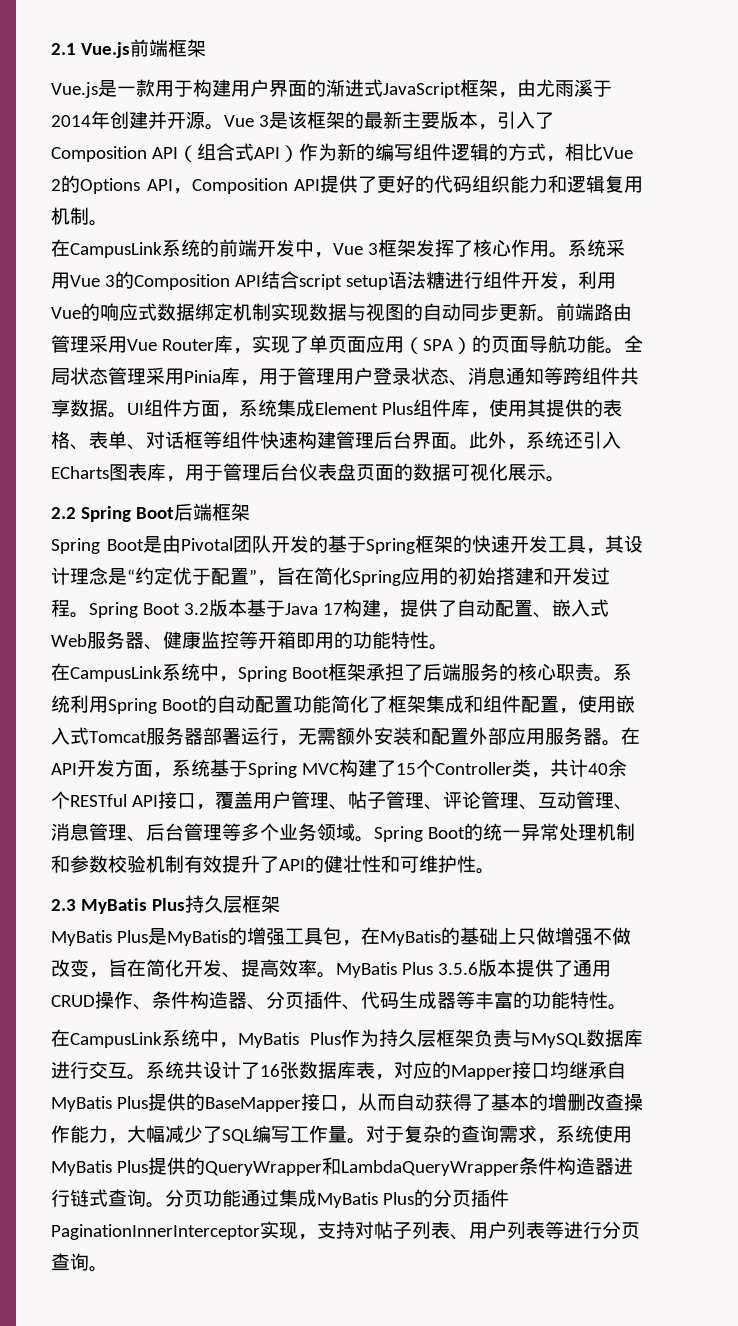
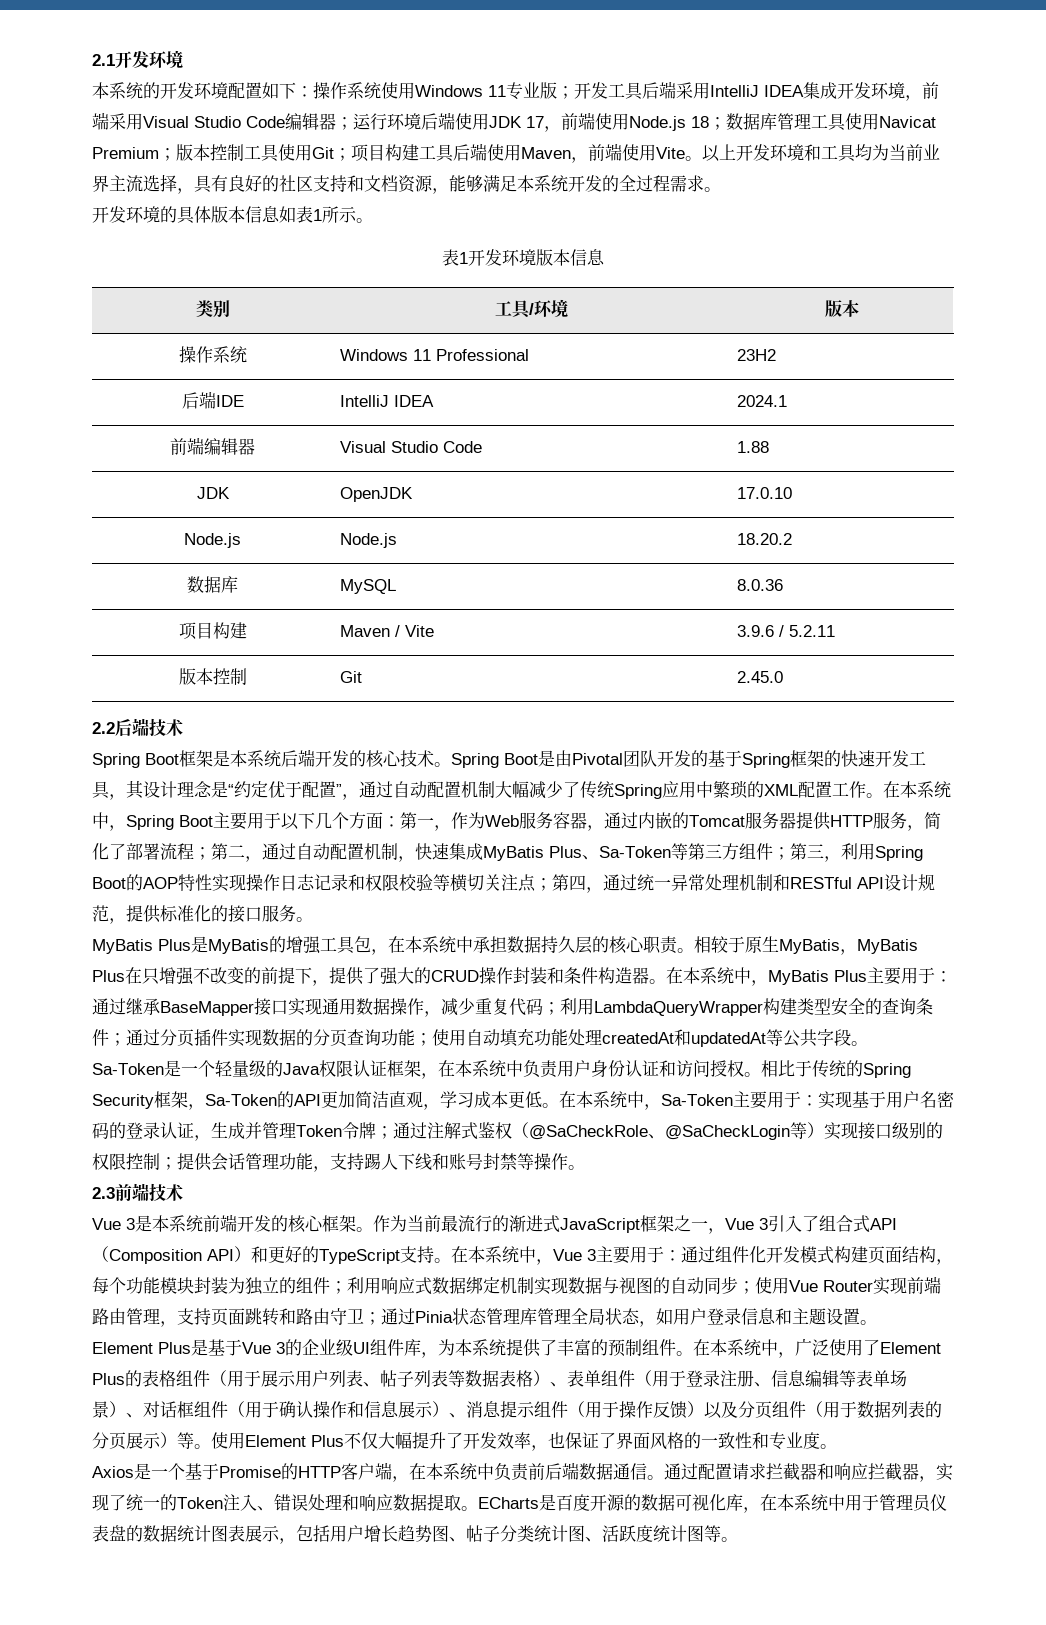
- 2.1 Vue.js前端框架
- Vue.js是一款用于构建用户界面的渐进式JavaScript框架，由尤雨溪于2014年创建并开源。Vue 3是该框架的最新主要版本，引入了Composition API（组合式API）作为新的编写组件逻辑的方式，相比Vue 2的Options API，Composition API提供了更好的代码组织能力和逻辑复用机制。
- 在CampusLink系统的前端开发中，Vue 3框架发挥了核心作用。系统采用Vue 3的Composition API结合script setup语法糖进行组件开发，利用Vue的响应式数据绑定机制实现数据与视图的自动同步更新。前端路由管理采用Vue Router库，实现了单页面应用（SPA）的页面导航功能。全局状态管理采用Pinia库，用于管理用户登录状态、消息通知等跨组件共享数据。UI组件方面，系统集成Element Plus组件库，使用其提供的表格、表单、对话框等组件快速构建管理后台界面。此外，系统还引入ECharts图表库，用于管理后台仪表盘页面的数据可视化展示。
- 2.2 Spring Boot后端框架
- Spring Boot是由Pivotal团队开发的基于Spring框架的快速开发工具，其设计理念是“约定优于配置”，旨在简化Spring应用的初始搭建和开发过程。Spring Boot 3.2版本基于Java 17构建，提供了自动配置、嵌入式Web服务器、健康监控等开箱即用的功能特性。
- 在CampusLink系统中，Spring Boot框架承担了后端服务的核心职责。系统利用Spring Boot的自动配置功能简化了框架集成和组件配置，使用嵌入式Tomcat服务器部署运行，无需额外安装和配置外部应用服务器。在API开发方面，系统基于Spring MVC构建了15个Controller类，共计40余个RESTful API接口，覆盖用户管理、帖子管理、评论管理、互动管理、消息管理、后台管理等多个业务领域。Spring Boot的统一异常处理机制和参数校验机制有效提升了API的健壮性和可维护性。
- 2.3 MyBatis Plus持久层框架
+ 2.1开发环境
+ 本系统的开发环境配置如下：操作系统使用Windows 11专业版；开发工具后端采用IntelliJ IDEA集成开发环境，前端采用Visual Studio Code编辑器；运行环境后端使用JDK 17，前端使用Node.js 18；数据库管理工具使用Navicat Premium；版本控制工具使用Git；项目构建工具后端使用Maven，前端使用Vite。以上开发环境和工具均为当前业界主流选择，具有良好的社区支持和文档资源，能够满足本系统开发的全过程需求。
+ 开发环境的具体版本信息如表1所示。
+ 表1开发环境版本信息
+ 类别 | 工具/环境 | 版本
+ 操作系统 | Windows 11 Professional | 23H2
+ 后端IDE | IntelliJ IDEA | 2024.1
+ 前端编辑器 | Visual Studio Code | 1.88
+ JDK | OpenJDK | 17.0.10
+ Node.js | Node.js | 18.20.2
+ 数据库 | MySQL | 8.0.36
+ 项目构建 | Maven / Vite | 3.9.6 / 5.2.11
+ 版本控制 | Git | 2.45.0
+ 2.2后端技术
+ Spring Boot框架是本系统后端开发的核心技术。Spring Boot是由Pivotal团队开发的基于Spring框架的快速开发工具，其设计理念是“约定优于配置”，通过自动配置机制大幅减少了传统Spring应用中繁琐的XML配置工作。在本系统中，Spring Boot主要用于以下几个方面：第一，作为Web服务容器，通过内嵌的Tomcat服务器提供HTTP服务，简化了部署流程；第二，通过自动配置机制，快速集成MyBatis Plus、Sa-Token等第三方组件；第三，利用Spring Boot的AOP特性实现操作日志记录和权限校验等横切关注点；第四，通过统一异常处理机制和RESTful API设计规范，提供标准化的接口服务。
- MyBatis Plus是MyBatis的增强工具包，在MyBatis的基础上只做增强不做改变，旨在简化开发、提高效率。MyBatis Plus 3.5.6版本提供了通用CRUD操作、条件构造器、分页插件、代码生成器等丰富的功能特性。
- 在CampusLink系统中，MyBatis Plus作为持久层框架负责与MySQL数据库进行交互。系统共设计了16张数据库表，对应的Mapper接口均继承自MyBatis Plus提供的BaseMapper接口，从而自动获得了基本的增删改查操作能力，大幅减少了SQL编写工作量。对于复杂的查询需求，系统使用MyBatis Plus提供的QueryWrapper和LambdaQueryWrapper条件构造器进行链式查询。分页功能通过集成MyBatis Plus的分页插件PaginationInnerInterceptor实现，支持对帖子列表、用户列表等进行分页查询。
+ MyBatis Plus是MyBatis的增强工具包，在本系统中承担数据持久层的核心职责。相较于原生MyBatis，MyBatis Plus在只增强不改变的前提下，提供了强大的CRUD操作封装和条件构造器。在本系统中，MyBatis Plus主要用于：通过继承BaseMapper接口实现通用数据操作，减少重复代码；利用LambdaQueryWrapper构建类型安全的查询条件；通过分页插件实现数据的分页查询功能；使用自动填充功能处理createdAt和updatedAt等公共字段。
+ Sa-Token是一个轻量级的Java权限认证框架，在本系统中负责用户身份认证和访问授权。相比于传统的Spring Security框架，Sa-Token的API更加简洁直观，学习成本更低。在本系统中，Sa-Token主要用于：实现基于用户名密码的登录认证，生成并管理Token令牌；通过注解式鉴权（@SaCheckRole、@SaCheckLogin等）实现接口级别的权限控制；提供会话管理功能，支持踢人下线和账号封禁等操作。
+ 2.3前端技术
+ Vue 3是本系统前端开发的核心框架。作为当前最流行的渐进式JavaScript框架之一，Vue 3引入了组合式API（Composition API）和更好的TypeScript支持。在本系统中，Vue 3主要用于：通过组件化开发模式构建页面结构，每个功能模块封装为独立的组件；利用响应式数据绑定机制实现数据与视图的自动同步；使用Vue Router实现前端路由管理，支持页面跳转和路由守卫；通过Pinia状态管理库管理全局状态，如用户登录信息和主题设置。
+ Element Plus是基于Vue 3的企业级UI组件库，为本系统提供了丰富的预制组件。在本系统中，广泛使用了Element Plus的表格组件（用于展示用户列表、帖子列表等数据表格）、表单组件（用于登录注册、信息编辑等表单场景）、对话框组件（用于确认操作和信息展示）、消息提示组件（用于操作反馈）以及分页组件（用于数据列表的分页展示）等。使用Element Plus不仅大幅提升了开发效率，也保证了界面风格的一致性和专业度。
+ Axios是一个基于Promise的HTTP客户端，在本系统中负责前后端数据通信。通过配置请求拦截器和响应拦截器，实现了统一的Token注入、错误处理和响应数据提取。ECharts是百度开源的数据可视化库，在本系统中用于管理员仪表盘的数据统计图表展示，包括用户增长趋势图、帖子分类统计图、活跃度统计图等。

